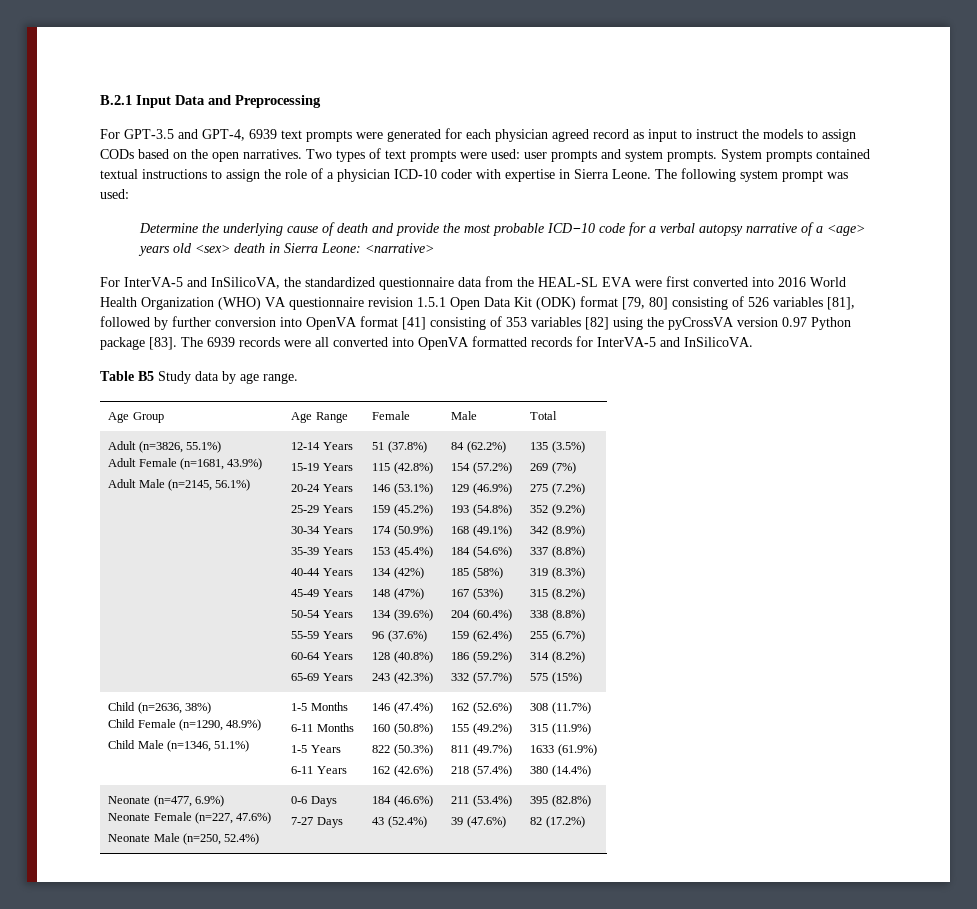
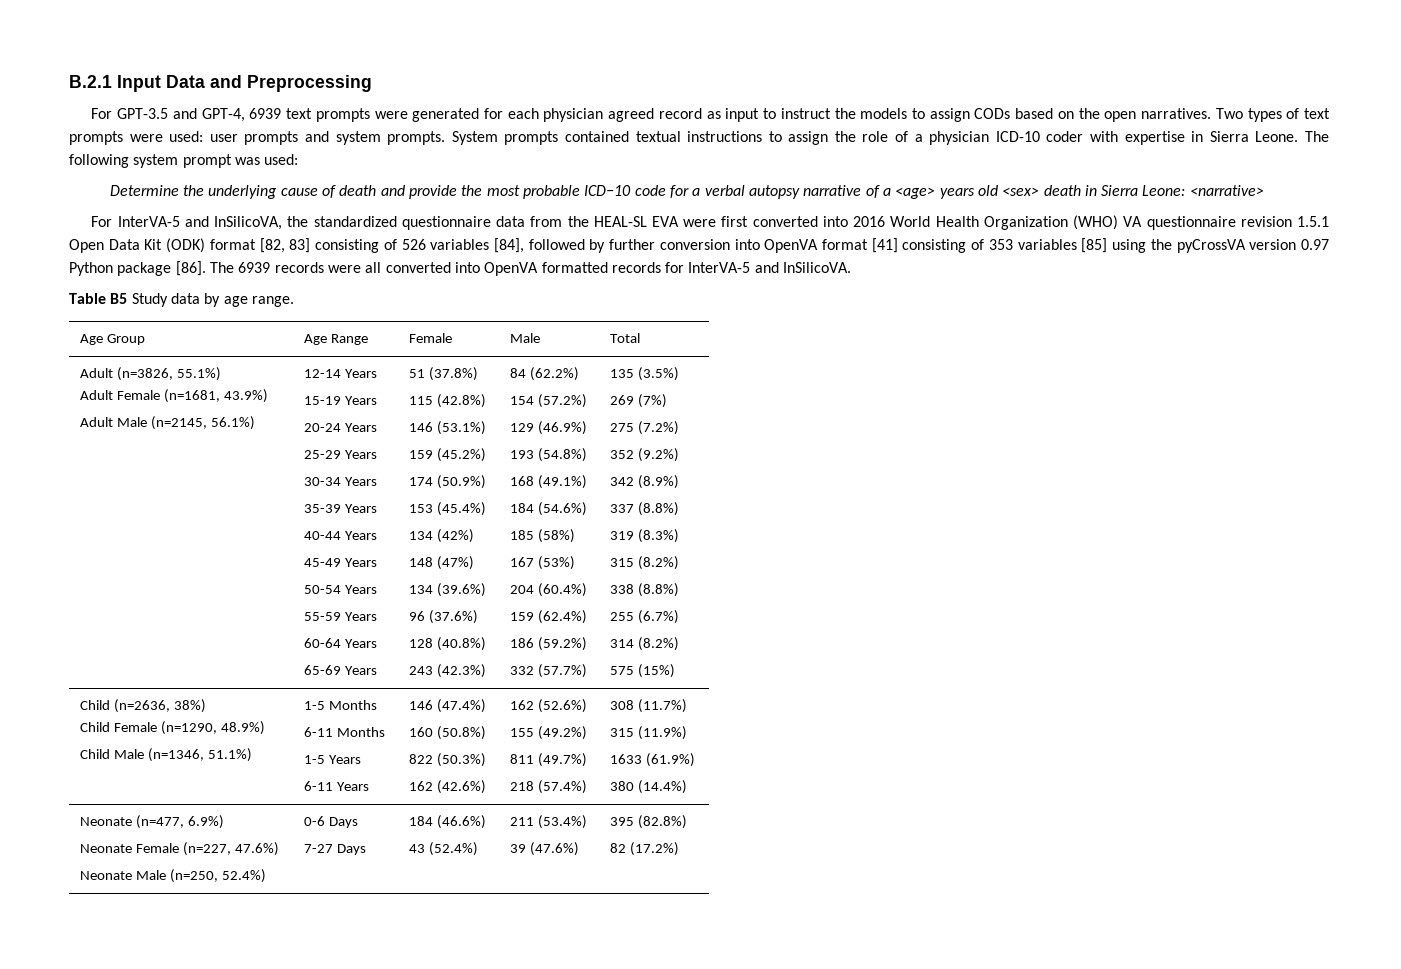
- For InterVA-5 and InSilicoVA, the standardized questionnaire data from the HEAL-SL EVA were first converted into 2016 World Health Organization (WHO) VA questionnaire revision 1.5.1 Open Data Kit (ODK) format [79, 80] consisting of 526 variables [81], followed by further conversion into OpenVA format [41] consisting of 353 variables [82] using the pyCrossVA version 0.97 Python package [83].
+ For InterVA-5 and InSilicoVA, the standardized questionnaire data from the HEAL-SL EVA were first converted into 2016 World Health Organization (WHO) VA questionnaire revision 1.5.1 Open Data Kit (ODK) format [82, 83] consisting of 526 variables [84], followed by further conversion into OpenVA format [41] consisting of 353 variables [85] using the pyCrossVA version 0.97 Python package [86].

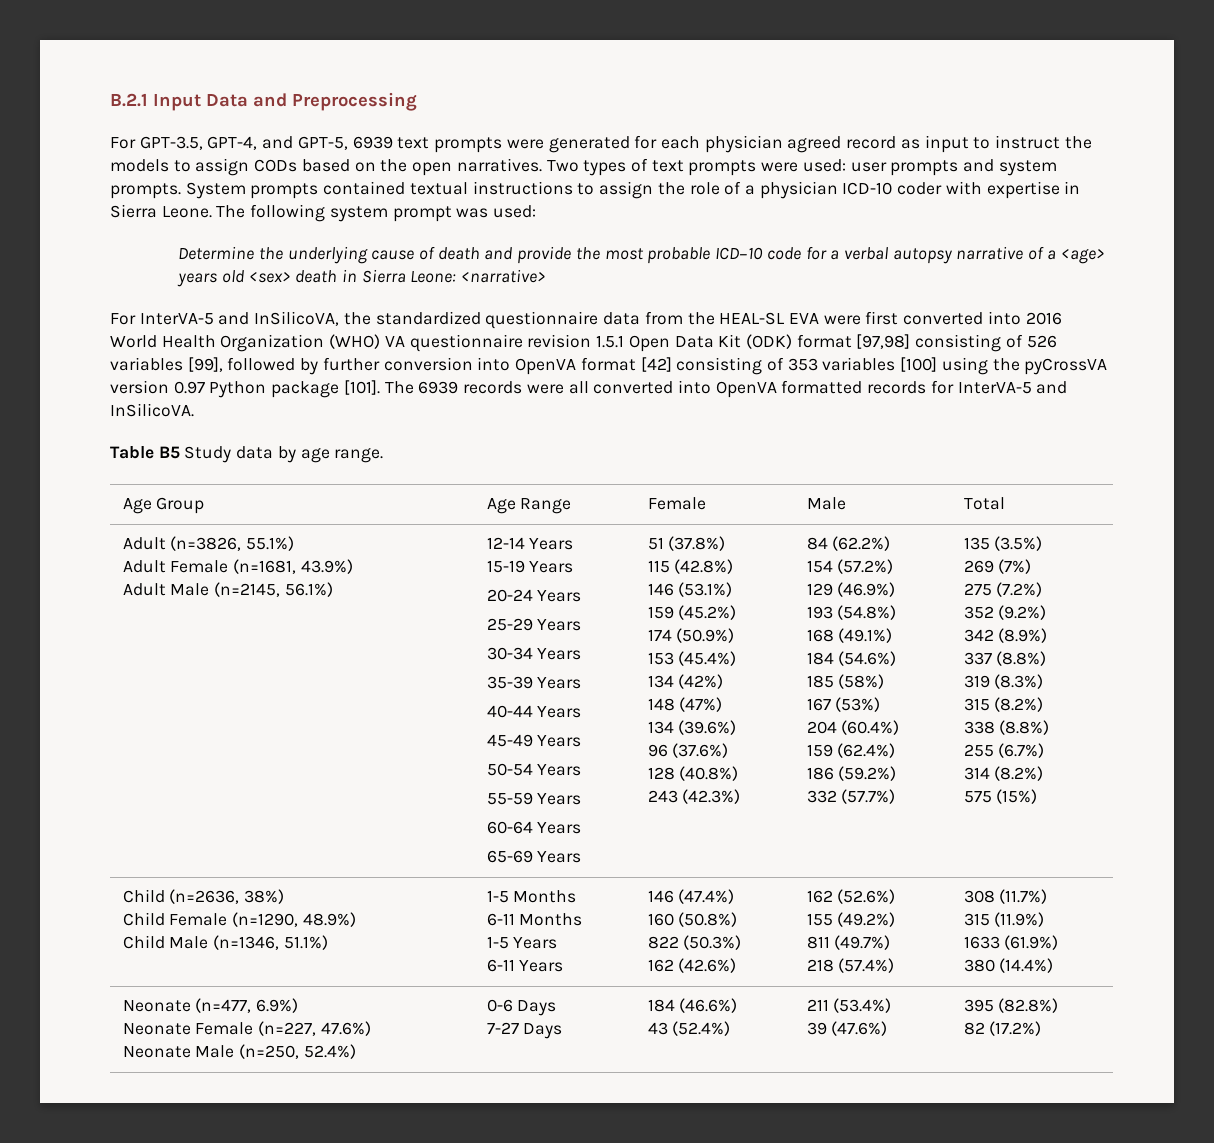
- For GPT-3.5 and GPT-4, 6939 text prompts were generated for each physician agreed record as input to instruct the models to assign CODs based on the open narratives.
+ For GPT-3.5, GPT-4, and GPT-5, 6939 text prompts were generated for each physician agreed record as input to instruct the models to assign CODs based on the open narratives.
- For InterVA-5 and InSilicoVA, the standardized questionnaire data from the HEAL-SL EVA were first converted into 2016 World Health Organization (WHO) VA questionnaire revision 1.5.1 Open Data Kit (ODK) format [82, 83] consisting of 526 variables [84], followed by further conversion into OpenVA format [41] consisting of 353 variables [85] using the pyCrossVA version 0.97 Python package [86].
+ For InterVA-5 and InSilicoVA, the standardized questionnaire data from the HEAL-SL EVA were first converted into 2016 World Health Organization (WHO) VA questionnaire revision 1.5.1 Open Data Kit (ODK) format [97,98] consisting of 526 variables [99], followed by further conversion into OpenVA format [42] consisting of 353 variables [100] using the pyCrossVA version 0.97 Python package [101].

